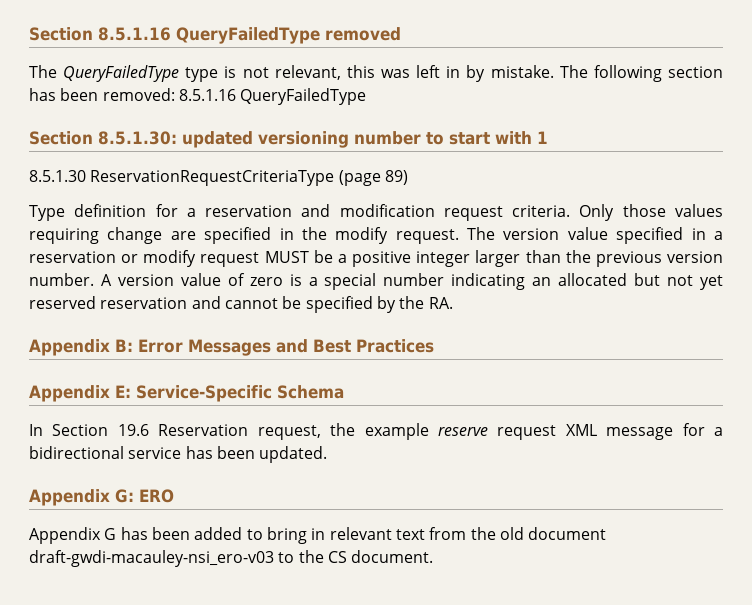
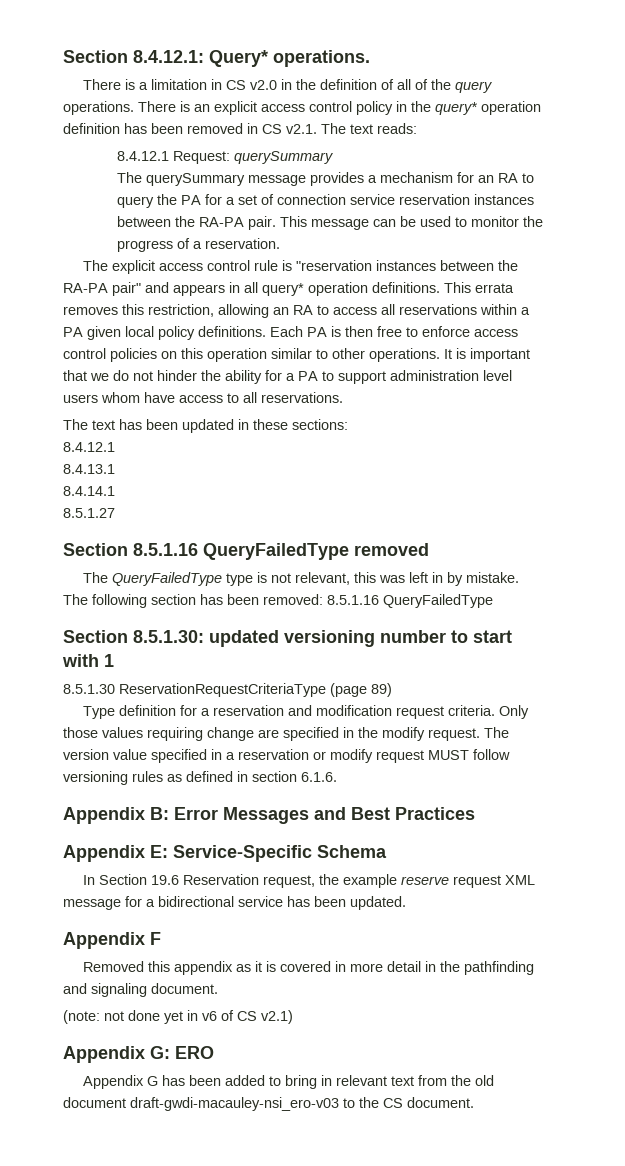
+ Section 8.4.12.1: Query* operations.
+ There is a limitation in CS v2.0 in the definition of all of the query operations. There is an explicit access control policy in the query* operation definition has been removed in CS v2.1. The text reads:
+ 8.4.12.1 Request: querySummary
+ The querySummary message provides a mechanism for an RA to query the PA for a set of connection service reservation instances between the RA-PA pair. This message can be used to monitor the progress of a reservation.
+ The explicit access control rule is "reservation instances between the RA-PA pair" and appears in all query* operation definitions. This errata removes this restriction, allowing an RA to access all reservations within a PA given local policy definitions. Each PA is then free to enforce access control policies on this operation similar to other operations. It is important that we do not hinder the ability for a PA to support administration level users whom have access to all reservations.
+ The text has been updated in these sections:
+ 8.4.12.1
+ 8.4.13.1
+ 8.4.14.1
+ 8.5.1.27
- The version value specified in a reservation or modify request MUST be a positive integer larger than the previous version number. A version value of zero is a special number indicating an allocated but not yet reserved reservation and cannot be specified by the RA.
+ The version value specified in a reservation or modify request MUST follow versioning rules as defined in section 6.1.6.
+ Appendix F
+ Removed this appendix as it is covered in more detail in the pathfinding and signaling document.
+ (note: not done yet in v6 of CS v2.1)

